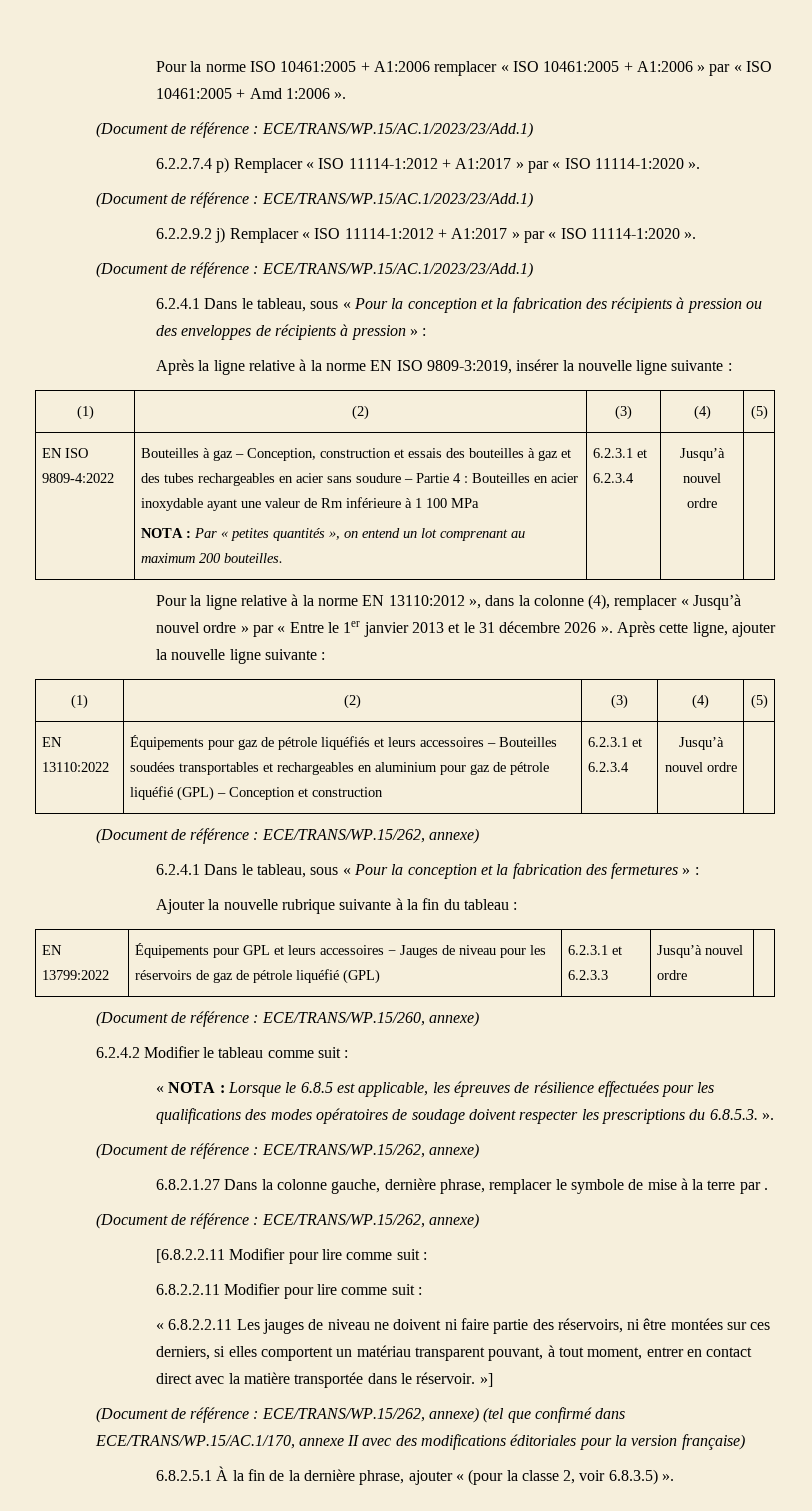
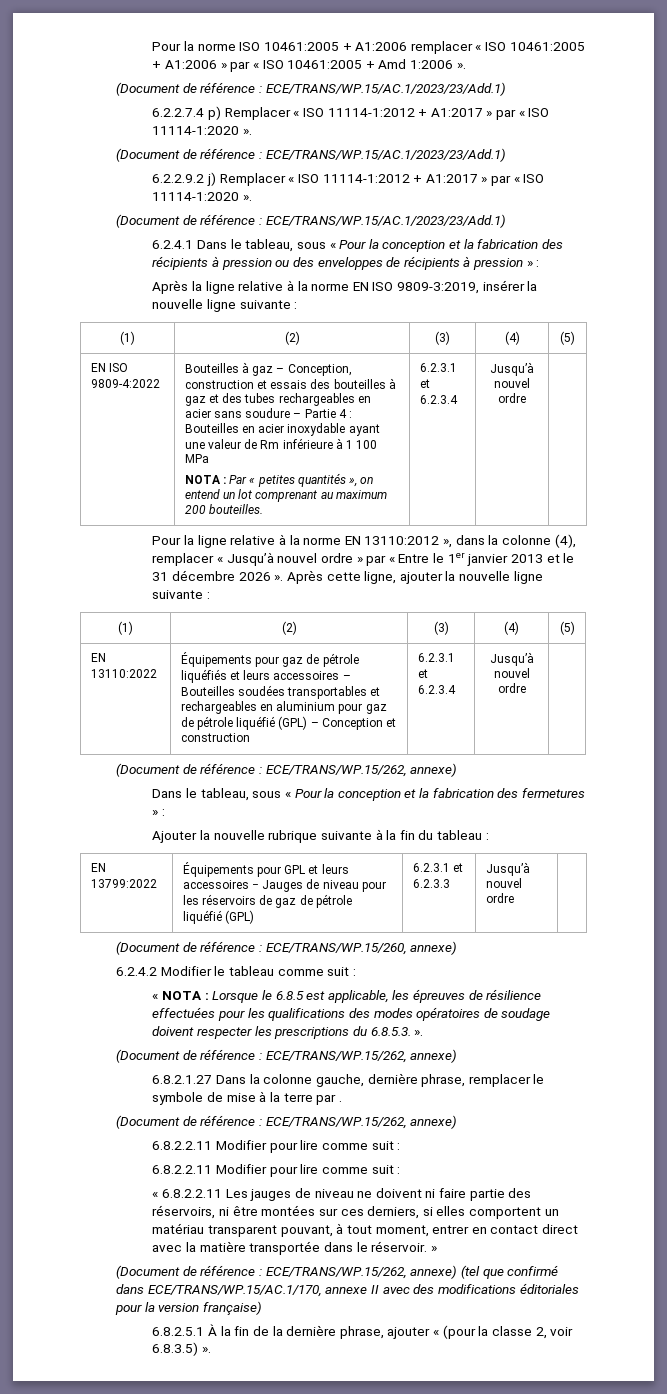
- 6.2.4.1 Dans le tableau, sous « Pour la conception et la fabrication des fermetures » :
+ Dans le tableau, sous « Pour la conception et la fabrication des fermetures » :
  6.8.2.1.27 Dans la colonne gauche, dernière phrase, remplacer le symbole de mise à la terre par .
  (Document de référence : ECE/TRANS/WP.15/262, annexe)
- [6.8.2.2.11 Modifier pour lire comme suit :
+ 6.8.2.2.11 Modifier pour lire comme suit :
- « 6.8.2.2.11 Les jauges de niveau ne doivent ni faire partie des réservoirs, ni être montées sur ces derniers, si elles comportent un matériau transparent pouvant, à tout moment, entrer en contact direct avec la matière transportée dans le réservoir. »]
+ « 6.8.2.2.11 Les jauges de niveau ne doivent ni faire partie des réservoirs, ni être montées sur ces derniers, si elles comportent un matériau transparent pouvant, à tout moment, entrer en contact direct avec la matière transportée dans le réservoir. »

